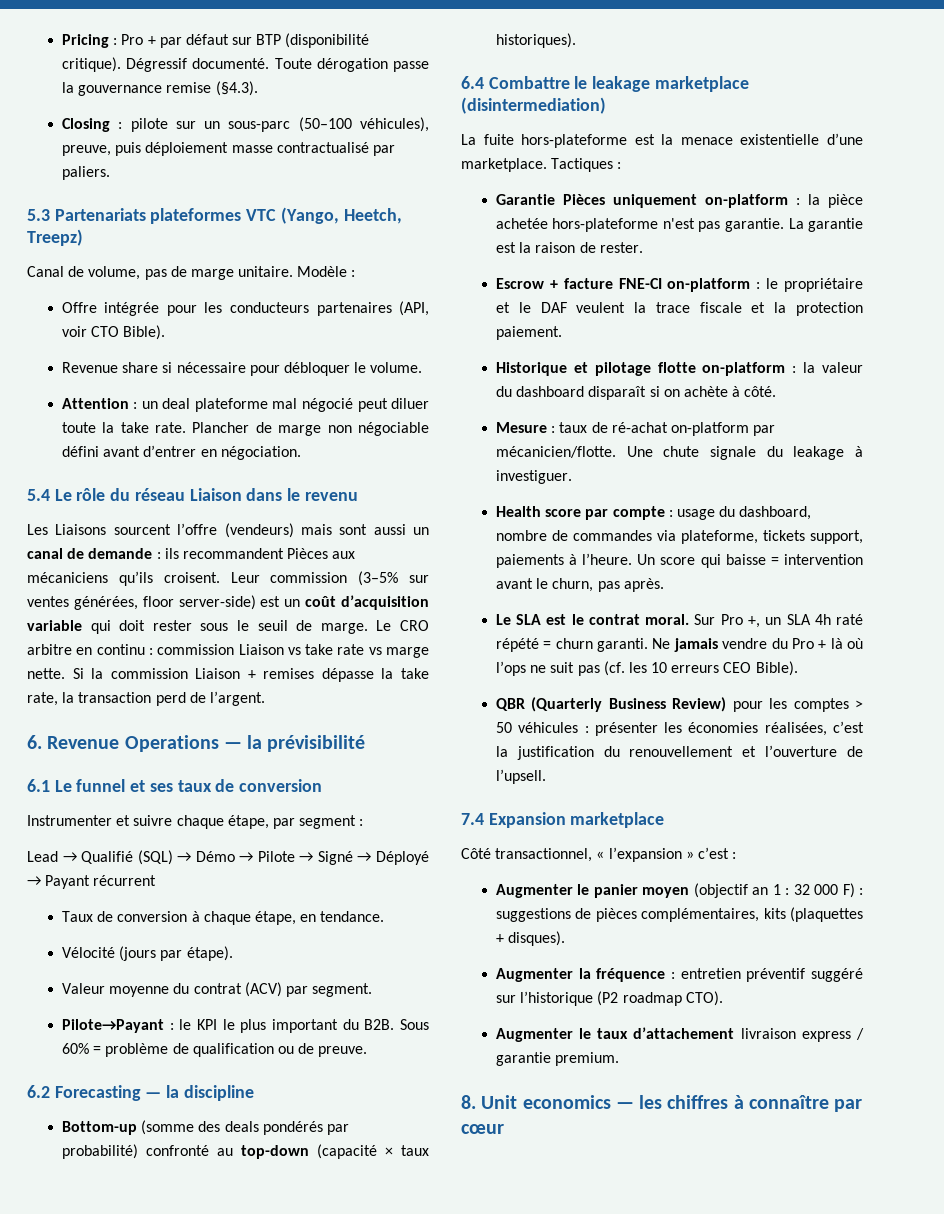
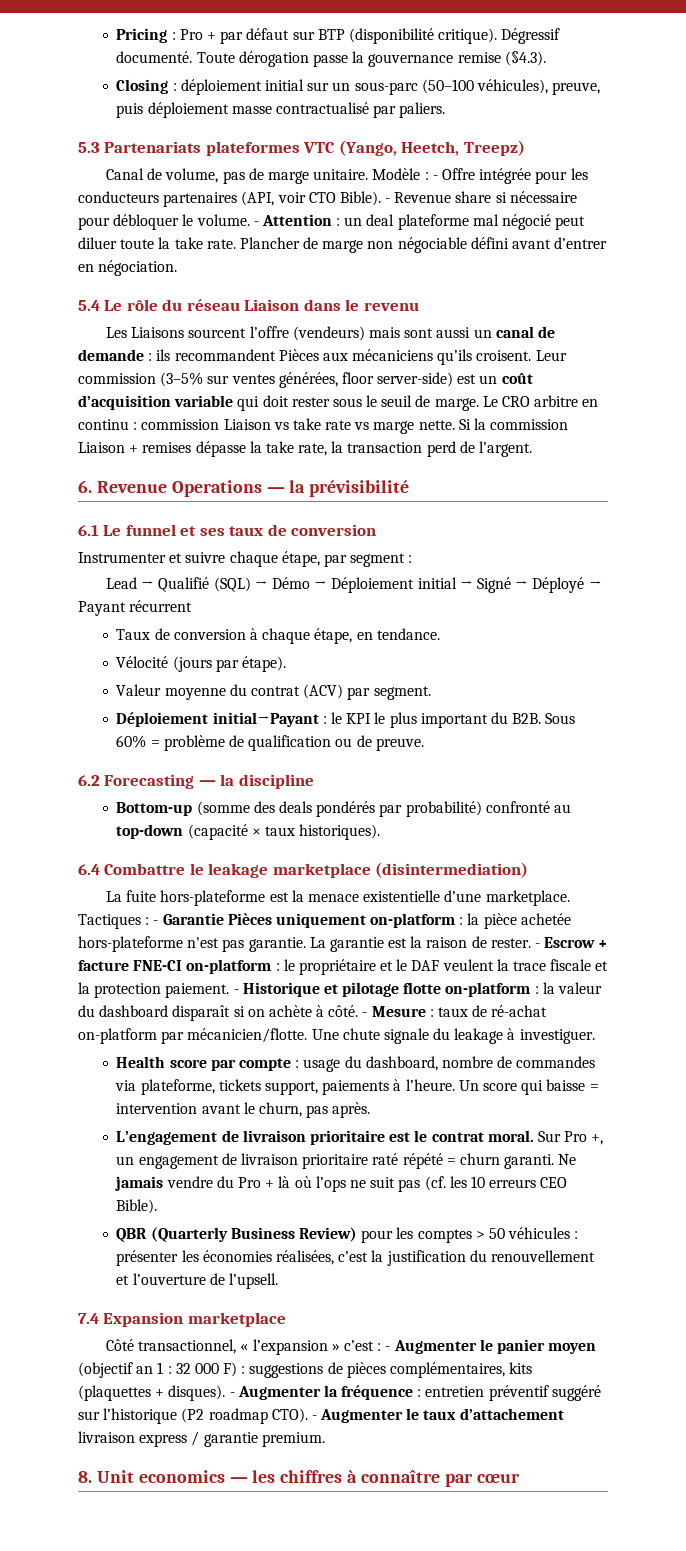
- Closing : pilote sur un sous-parc (50–100 véhicules), preuve, puis déploiement masse contractualisé par paliers.
+ Closing : déploiement initial sur un sous-parc (50–100 véhicules), preuve, puis déploiement masse contractualisé par paliers.
- Modèle :
- Offre intégrée pour les conducteurs partenaires (API, voir CTO Bible).
- Revenue share si nécessaire pour débloquer le volume.
- Attention : un deal plateforme mal négocié peut diluer toute la take rate.
+ Modèle : - Offre intégrée pour les conducteurs partenaires (API, voir CTO Bible). - Revenue share si nécessaire pour débloquer le volume. - Attention : un deal plateforme mal négocié peut diluer toute la take rate.
- Lead → Qualifié (SQL) → Démo → Pilote → Signé → Déployé → Payant récurrent
+ Lead → Qualifié (SQL) → Démo → Déploiement initial → Signé → Déployé → Payant récurrent
- Pilote→Payant : le KPI le plus important du B2B. Sous 60% = problème de qualification ou de preuve.
+ Déploiement initial→Payant : le KPI le plus important du B2B. Sous 60% = problème de qualification ou de preuve.
- Tactiques :
- Garantie Pièces uniquement on-platform : la pièce achetée hors-plateforme n'est pas garantie.
+ Tactiques : - Garantie Pièces uniquement on-platform : la pièce achetée hors-plateforme n'est pas garantie.
- La garantie est la raison de rester.
- Escrow + facture FNE-CI on-platform : le propriétaire et le DAF veulent la trace fiscale et la protection paiement.
- Historique et pilotage flotte on-platform : la valeur du dashboard disparaît si on achète à côté.
- Mesure : taux de ré-achat on-platform par mécanicien/flotte.
+ La garantie est la raison de rester. - Escrow + facture FNE-CI on-platform : le propriétaire et le DAF veulent la trace fiscale et la protection paiement. - Historique et pilotage flotte on-platform : la valeur du dashboard disparaît si on achète à côté. - Mesure : taux de ré-achat on-platform par mécanicien/flotte.
- Le SLA est le contrat moral.
+ L’engagement de livraison prioritaire est le contrat moral.
- Sur Pro +, un SLA 4h raté répété = churn garanti.
+ Sur Pro +, un engagement de livraison prioritaire raté répété = churn garanti.
- Côté transactionnel, « l’expansion » c’est :
- Augmenter le panier moyen (objectif an 1 : 32 000 F) : suggestions de pièces complémentaires, kits (plaquettes + disques).
- Augmenter la fréquence : entretien préventif suggéré sur l’historique (P2 roadmap CTO).
- Augmenter le taux d’attachement livraison express / garantie premium.
+ Côté transactionnel, « l’expansion » c’est : - Augmenter le panier moyen (objectif an 1 : 32 000 F) : suggestions de pièces complémentaires, kits (plaquettes + disques). - Augmenter la fréquence : entretien préventif suggéré sur l’historique (P2 roadmap CTO). - Augmenter le taux d’attachement livraison express / garantie premium.

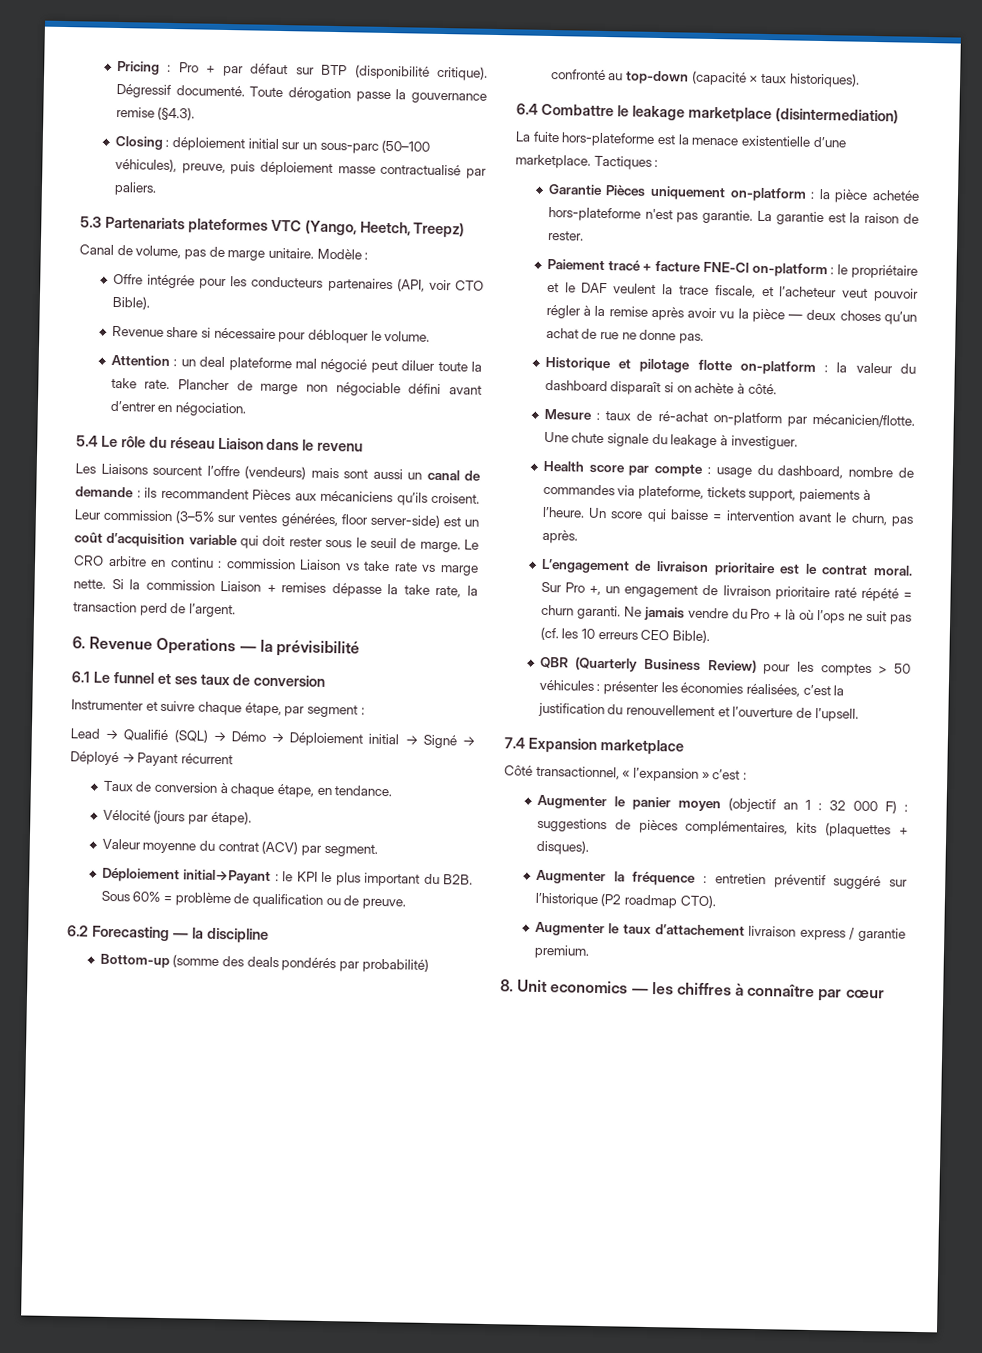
- Modèle : - Offre intégrée pour les conducteurs partenaires (API, voir CTO Bible). - Revenue share si nécessaire pour débloquer le volume. - Attention : un deal plateforme mal négocié peut diluer toute la take rate.
+ Modèle :
+ Offre intégrée pour les conducteurs partenaires (API, voir CTO Bible).
+ Revenue share si nécessaire pour débloquer le volume.
+ Attention : un deal plateforme mal négocié peut diluer toute la take rate.
- Tactiques : - Garantie Pièces uniquement on-platform : la pièce achetée hors-plateforme n'est pas garantie.
+ Tactiques :
+ Garantie Pièces uniquement on-platform : la pièce achetée hors-plateforme n'est pas garantie.
- La garantie est la raison de rester. - Escrow + facture FNE-CI on-platform : le propriétaire et le DAF veulent la trace fiscale et la protection paiement. - Historique et pilotage flotte on-platform : la valeur du dashboard disparaît si on achète à côté. - Mesure : taux de ré-achat on-platform par mécanicien/flotte.
+ La garantie est la raison de rester.
+ Paiement tracé + facture FNE-CI on-platform : le propriétaire et le DAF veulent la trace fiscale, et l’acheteur veut pouvoir régler à la remise après avoir vu la pièce — deux choses qu’un achat de rue ne donne pas.
+ Historique et pilotage flotte on-platform : la valeur du dashboard disparaît si on achète à côté.
+ Mesure : taux de ré-achat on-platform par mécanicien/flotte.
- Côté transactionnel, « l’expansion » c’est : - Augmenter le panier moyen (objectif an 1 : 32 000 F) : suggestions de pièces complémentaires, kits (plaquettes + disques). - Augmenter la fréquence : entretien préventif suggéré sur l’historique (P2 roadmap CTO). - Augmenter le taux d’attachement livraison express / garantie premium.
+ Côté transactionnel, « l’expansion » c’est :
+ Augmenter le panier moyen (objectif an 1 : 32 000 F) : suggestions de pièces complémentaires, kits (plaquettes + disques).
+ Augmenter la fréquence : entretien préventif suggéré sur l’historique (P2 roadmap CTO).
+ Augmenter le taux d’attachement livraison express / garantie premium.

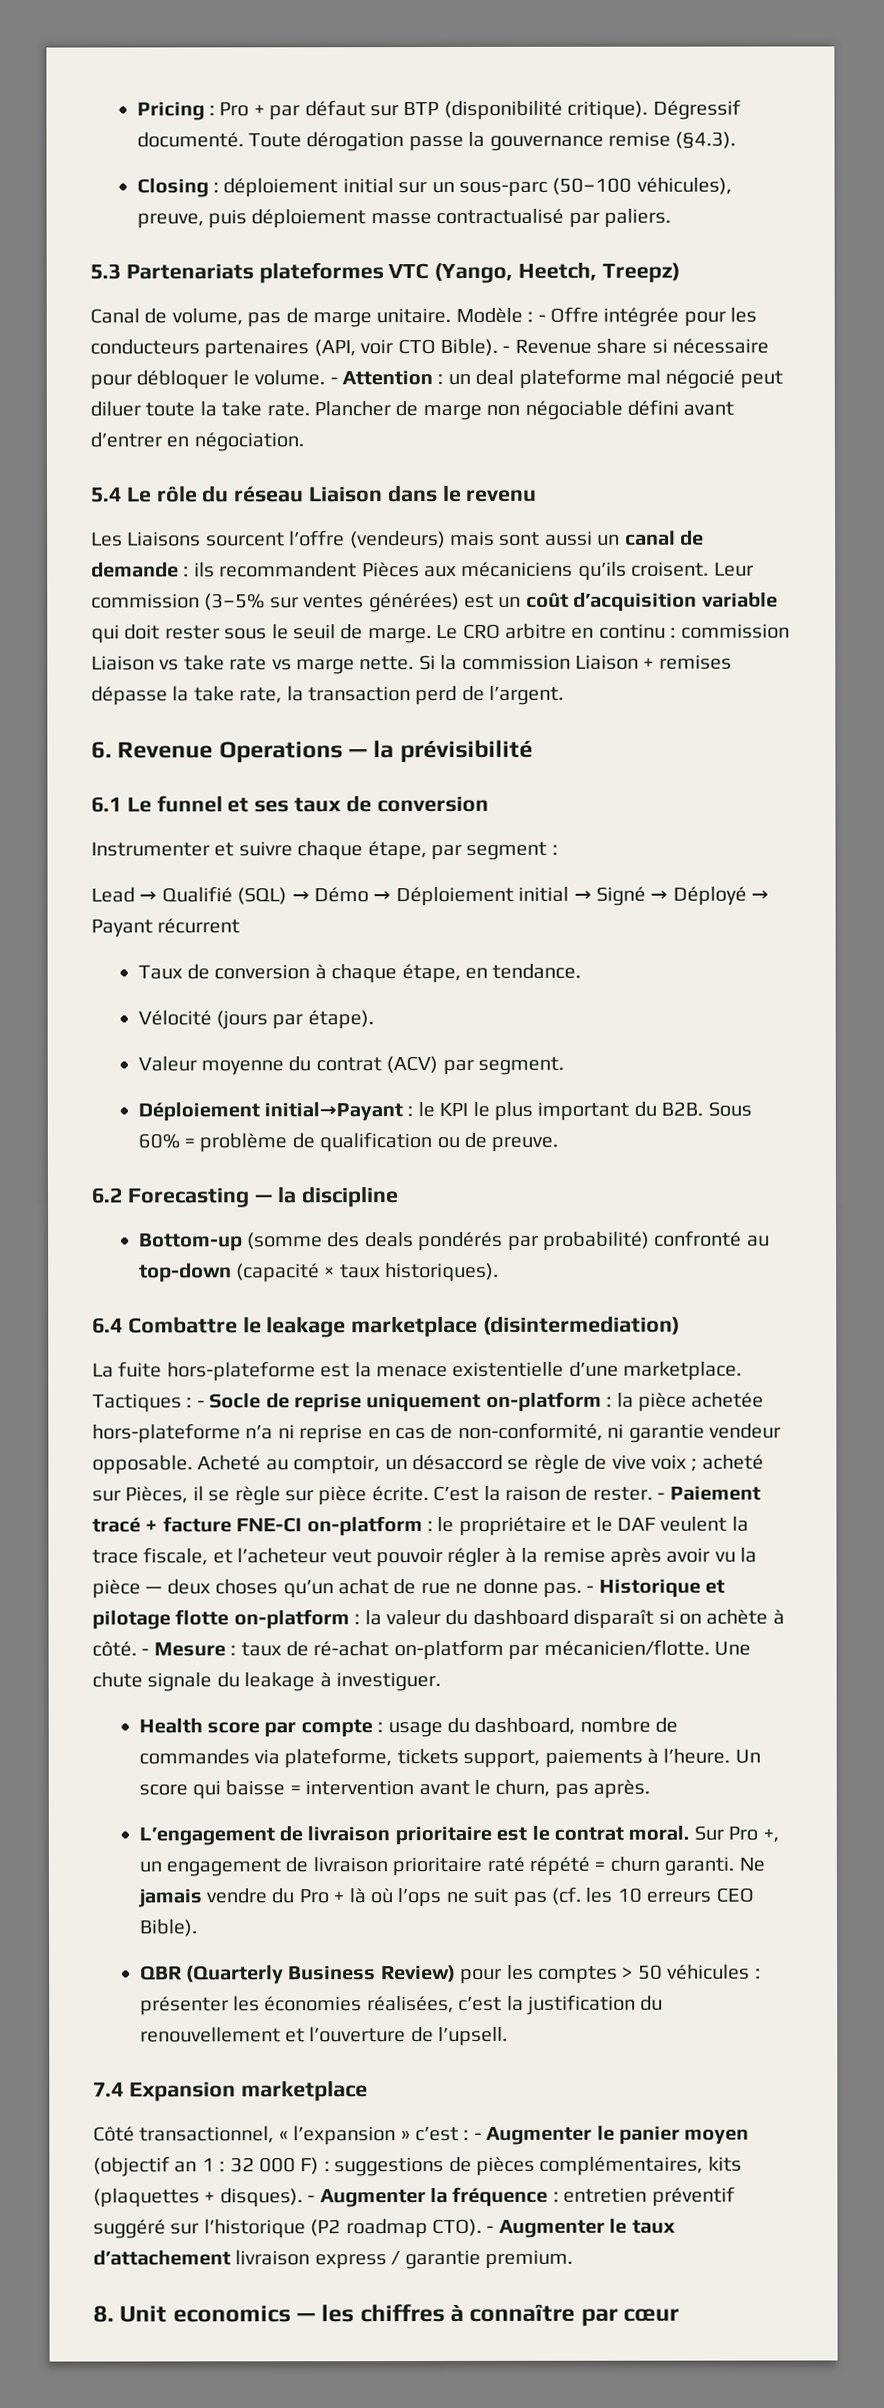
- Modèle :
- Offre intégrée pour les conducteurs partenaires (API, voir CTO Bible).
- Revenue share si nécessaire pour débloquer le volume.
- Attention : un deal plateforme mal négocié peut diluer toute la take rate.
+ Modèle : - Offre intégrée pour les conducteurs partenaires (API, voir CTO Bible). - Revenue share si nécessaire pour débloquer le volume. - Attention : un deal plateforme mal négocié peut diluer toute la take rate.
- Leur commission (3–5% sur ventes générées, floor server-side) est un coût d’acquisition variable qui doit rester sous le seuil de marge.
+ Leur commission (3–5% sur ventes générées) est un coût d’acquisition variable qui doit rester sous le seuil de marge.
- Tactiques :
- Garantie Pièces uniquement on-platform :
+ Tactiques : - Socle de reprise uniquement on-platform :
- la pièce achetée hors-plateforme n'est pas garantie. La garantie est la raison de rester.
- Paiement tracé + facture FNE-CI on-platform :
+ la pièce achetée hors-plateforme n’a ni reprise en cas de non-conformité, ni garantie vendeur opposable. Acheté au comptoir, un désaccord se règle de vive voix ; acheté sur Pièces, il se règle sur pièce écrite. C’est la raison de rester. - Paiement tracé + facture FNE-CI on-platform :
- le propriétaire et le DAF veulent la trace fiscale, et l’acheteur veut pouvoir régler à la remise après avoir vu la pièce — deux choses qu’un achat de rue ne donne pas.
- Historique et pilotage flotte on-platform :
+ le propriétaire et le DAF veulent la trace fiscale, et l’acheteur veut pouvoir régler à la remise après avoir vu la pièce — deux choses qu’un achat de rue ne donne pas. - Historique et pilotage flotte on-platform :
- la valeur du dashboard disparaît si on achète à côté.
- Mesure :
+ la valeur du dashboard disparaît si on achète à côté. - Mesure :
- Côté transactionnel, « l’expansion » c’est :
- Augmenter le panier moyen (objectif an 1 : 32 000 F) : suggestions de pièces complémentaires, kits (plaquettes + disques).
- Augmenter la fréquence : entretien préventif suggéré sur l’historique (P2 roadmap CTO).
- Augmenter le taux d’attachement livraison express / garantie premium.
+ Côté transactionnel, « l’expansion » c’est : - Augmenter le panier moyen (objectif an 1 : 32 000 F) : suggestions de pièces complémentaires, kits (plaquettes + disques). - Augmenter la fréquence : entretien préventif suggéré sur l’historique (P2 roadmap CTO). - Augmenter le taux d’attachement livraison express / garantie premium.

